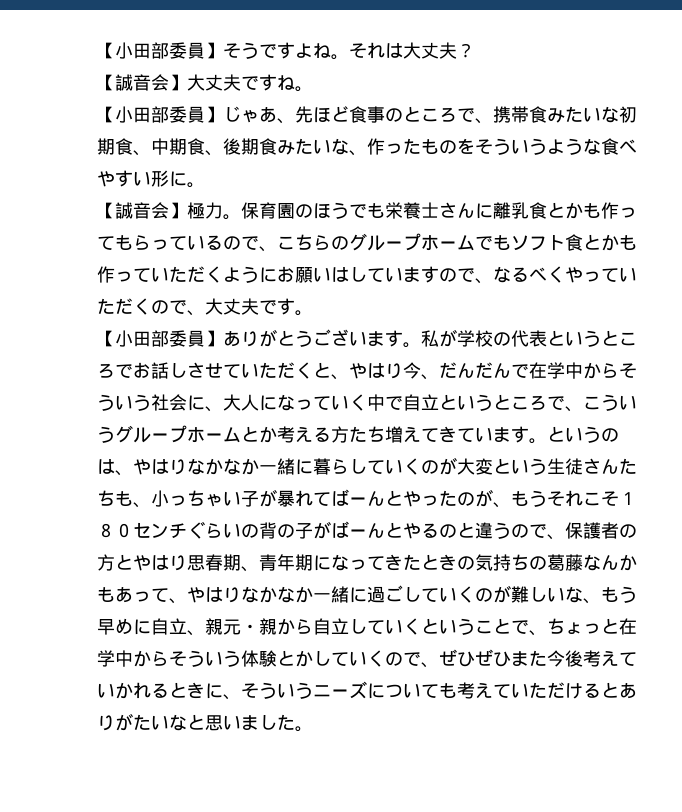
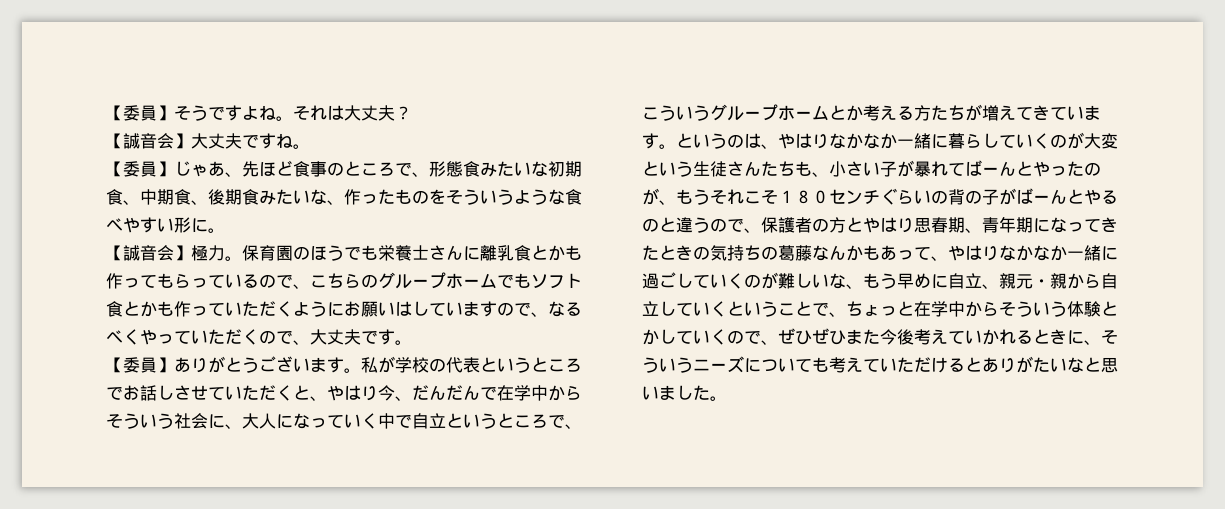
- 【小田部委員】そうですよね。
+ 【委員】そうですよね。
- 【小田部委員】じゃあ、先ほど食事のところで、携帯食みたいな初期食、中期食、後期食みたいな、作ったものをそういうような食べやすい形に。
+ 【委員】じゃあ、先ほど食事のところで、形態食みたいな初期食、中期食、後期食みたいな、作ったものをそういうような食べやすい形に。
- 【小田部委員】ありがとうございます。
+ 【委員】ありがとうございます。
- 私が学校の代表というところでお話しさせていただくと、やはり今、だんだんで在学中からそういう社会に、大人になっていく中で自立というところで、こういうグループホームとか考える方たち増えてきています。
+ 私が学校の代表というところでお話しさせていただくと、やはり今、だんだんで在学中からそういう社会に、大人になっていく中で自立というところで、こういうグループホームとか考える方たちが増えてきています。
- というのは、やはりなかなか一緒に暮らしていくのが大変という生徒さんたちも、小っちゃい子が暴れてばーんとやったのが、もうそれこそ１８０センチぐらいの背の子がばーんとやるのと違うので、保護者の方とやはり思春期、青年期になってきたときの気持ちの葛藤なんかもあって、やはりなかなか一緒に過ごしていくのが難しいな、もう早めに自立、親元・親から自立していくということで、ちょっと在学中からそういう体験とかしていくので、ぜひぜひまた今後考えていかれるときに、そういうニーズについても考えていただけるとありがたいなと思いました。
+ というのは、やはりなかなか一緒に暮らしていくのが大変という生徒さんたちも、小さい子が暴れてばーんとやったのが、もうそれこそ１８０センチぐらいの背の子がばーんとやるのと違うので、保護者の方とやはり思春期、青年期になってきたときの気持ちの葛藤なんかもあって、やはりなかなか一緒に過ごしていくのが難しいな、もう早めに自立、親元・親から自立していくということで、ちょっと在学中からそういう体験とかしていくので、ぜひぜひまた今後考えていかれるときに、そういうニーズについても考えていただけるとありがたいなと思いました。

